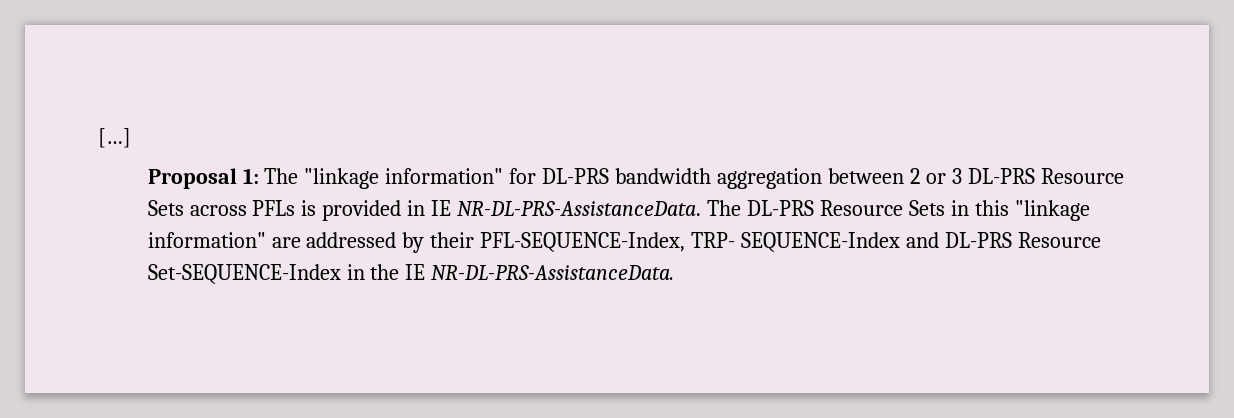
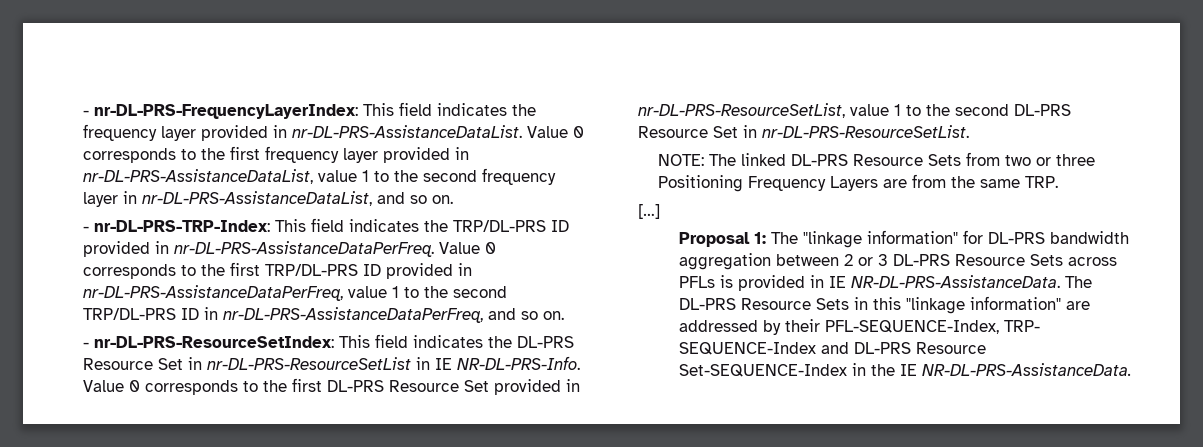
+ - nr-DL-PRS-FrequencyLayerIndex: This field indicates the frequency layer provided in nr-DL-PRS-AssistanceDataList. Value 0 corresponds to the first frequency layer provided in nr-DL-PRS-AssistanceDataList, value 1 to the second frequency layer in nr-DL-PRS-AssistanceDataList, and so on.
+ - nr-DL-PRS-TRP-Index: This field indicates the TRP/DL-PRS ID provided in nr-DL-PRS-AssistanceDataPerFreq. Value 0 corresponds to the first TRP/DL-PRS ID provided in nr-DL-PRS-AssistanceDataPerFreq, value 1 to the second TRP/DL-PRS ID in nr-DL-PRS-AssistanceDataPerFreq, and so on.
+ - nr-DL-PRS-ResourceSetIndex: This field indicates the DL-PRS Resource Set in nr-DL-PRS-ResourceSetList in IE NR-DL-PRS-Info. Value 0 corresponds to the first DL-PRS Resource Set provided in nr-DL-PRS-ResourceSetList, value 1 to the second DL-PRS Resource Set in nr-DL-PRS-ResourceSetList.
+ NOTE: The linked DL-PRS Resource Sets from two or three Positioning Frequency Layers are from the same TRP.

